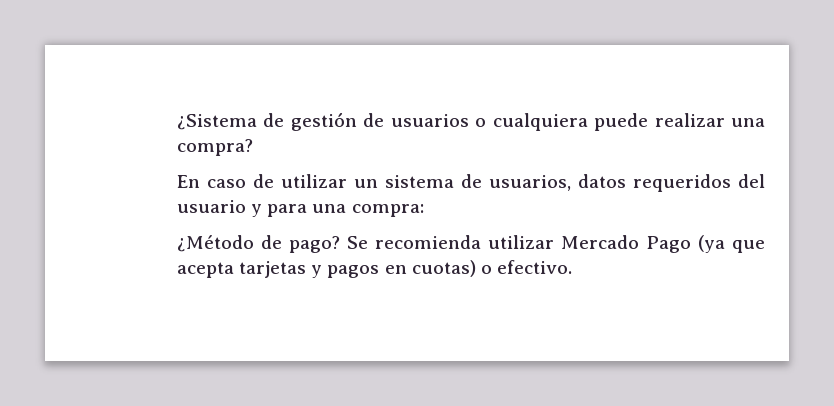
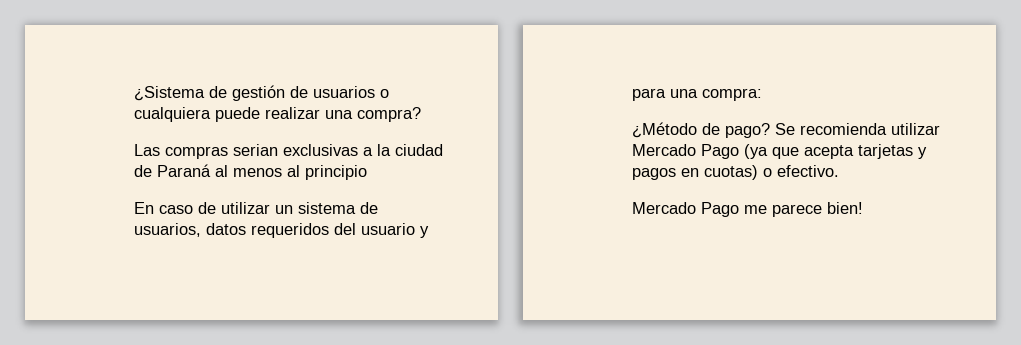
+ Las compras serian exclusivas a la ciudad de Paraná al menos al principio
+ Mercado Pago me parece bien!

